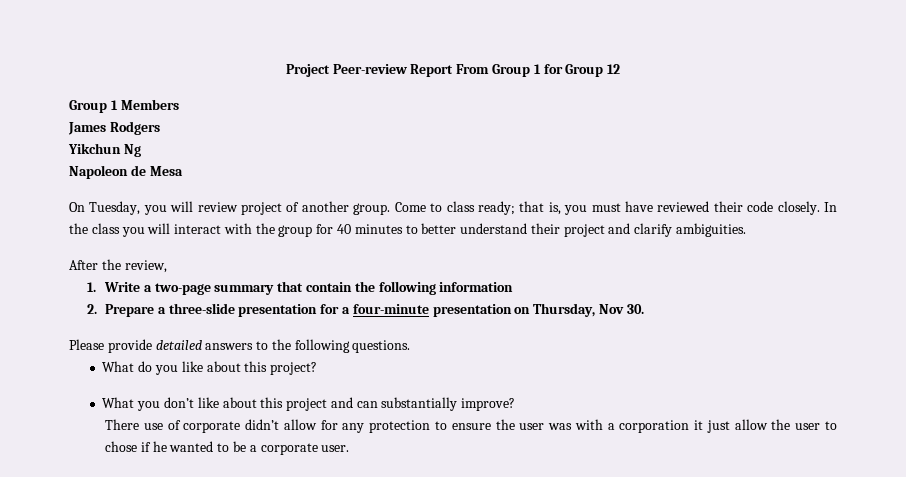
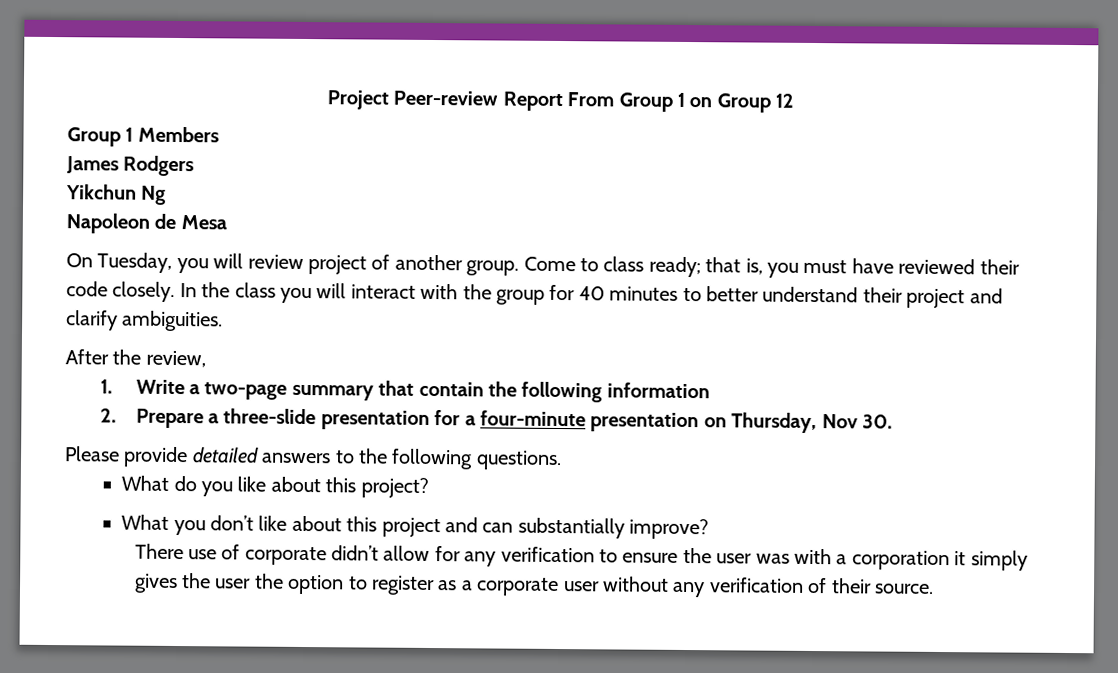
- Project Peer-review Report From Group 1 for Group 12
+ Project Peer-review Report From Group 1 on Group 12
- There use of corporate didn’t allow for any protection to ensure the user was with a corporation it just allow the user to chose if he wanted to be a corporate user.
+ There use of corporate didn’t allow for any verification to ensure the user was with a corporation it simply gives the user the option to register as a corporate user without any verification of their source.

